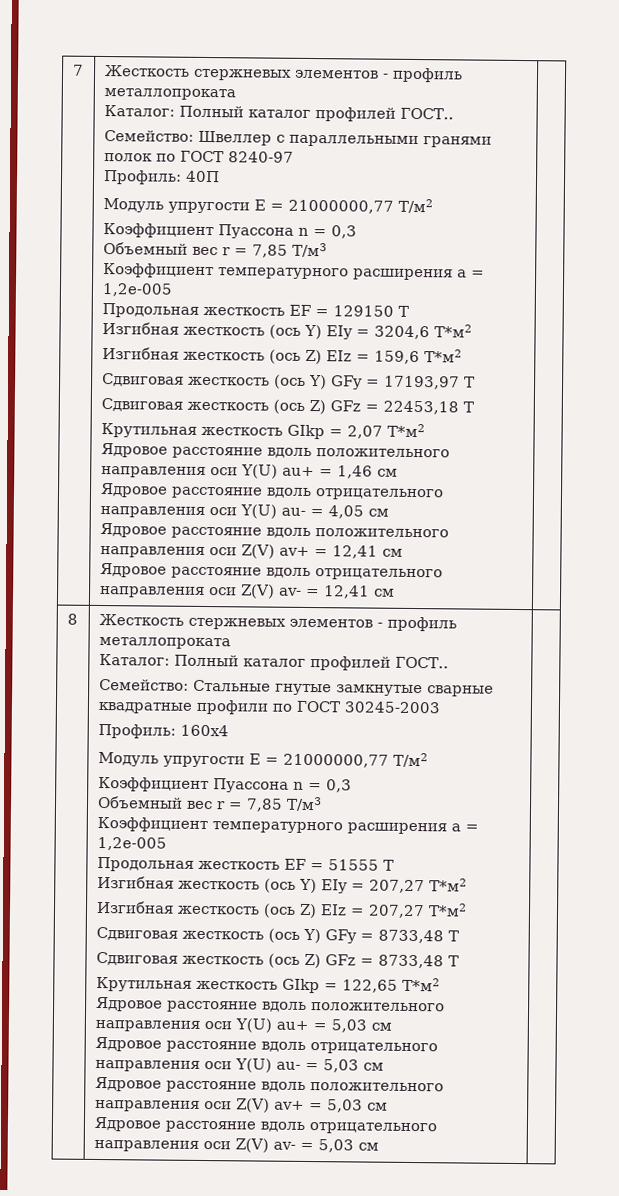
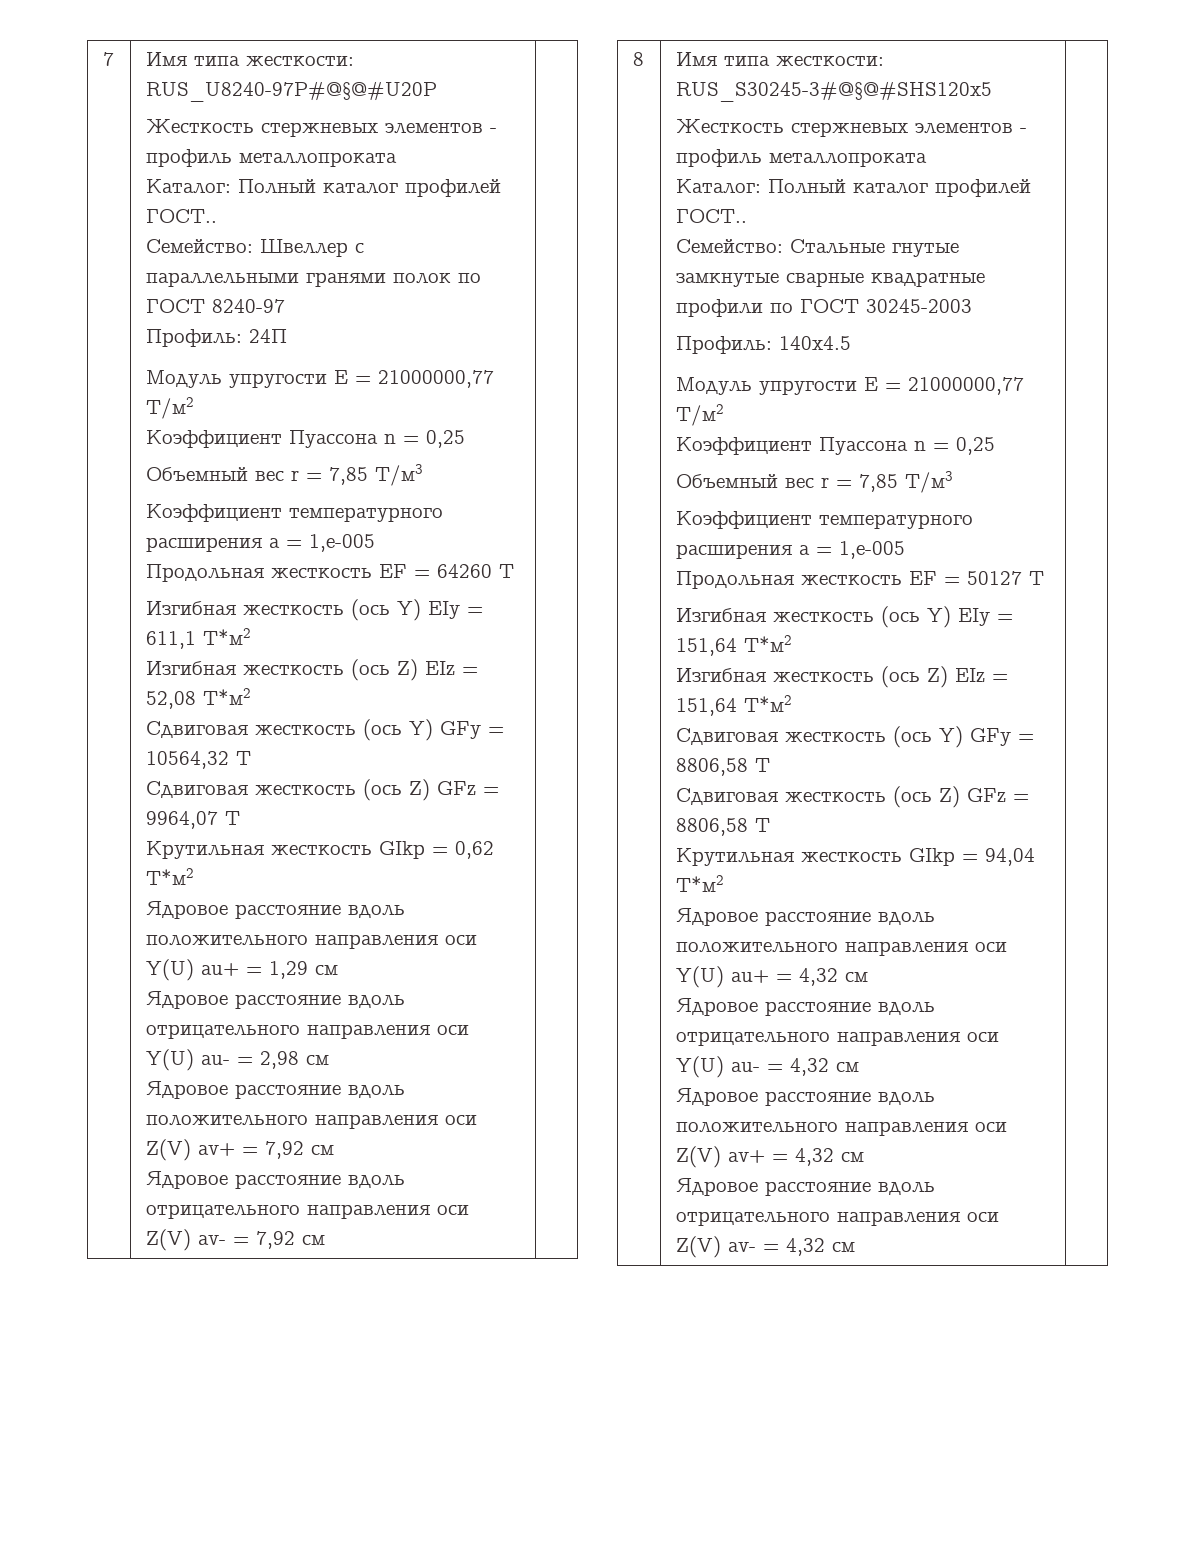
+ Имя типа жесткости: RUS_U8240-97P#@§@#U20P
- Профиль: 40П
+ Профиль: 24П
  Модуль упругости E = 21000000,77 Т/м2
- Коэффициент Пуассона n = 0,3
+ Коэффициент Пуассона n = 0,25
  Объемный вес r = 7,85 Т/м3
- Коэффициент температурного расширения a = 1,2e-005
- Продольная жесткость EF = 129150 Т
- Изгибная жесткость (ось Y) EIy = 3204,6 Т*м2
- Изгибная жесткость (ось Z) EIz = 159,6 Т*м2
- Сдвиговая жесткость (ось Y) GFy = 17193,97 Т
- Сдвиговая жесткость (ось Z) GFz = 22453,18 Т
- Крутильная жесткость GIkp = 2,07 Т*м2
+ Коэффициент температурного расширения a = 1,e-005
+ Продольная жесткость EF = 64260 Т
+ Изгибная жесткость (ось Y) EIy = 611,1 Т*м2
+ Изгибная жесткость (ось Z) EIz = 52,08 Т*м2
+ Сдвиговая жесткость (ось Y) GFy = 10564,32 Т
+ Сдвиговая жесткость (ось Z) GFz = 9964,07 Т
+ Крутильная жесткость GIkp = 0,62 Т*м2
- Ядровое расстояние вдоль положительного направления оси Y(U) au+ = 1,46 см
+ Ядровое расстояние вдоль положительного направления оси Y(U) au+ = 1,29 см
- Ядровое расстояние вдоль отрицательного направления оси Y(U) au- = 4,05 см
+ Ядровое расстояние вдоль отрицательного направления оси Y(U) au- = 2,98 см
- Ядровое расстояние вдоль положительного направления оси Z(V) av+ = 12,41 см
+ Ядровое расстояние вдоль положительного направления оси Z(V) av+ = 7,92 см
- Ядровое расстояние вдоль отрицательного направления оси Z(V) av- = 12,41 см
+ Ядровое расстояние вдоль отрицательного направления оси Z(V) av- = 7,92 см
+ Имя типа жесткости: RUS_S30245-3#@§@#SHS120x5
- Профиль: 160x4
+ Профиль: 140x4.5
  Модуль упругости E = 21000000,77 Т/м2
- Коэффициент Пуассона n = 0,3
+ Коэффициент Пуассона n = 0,25
  Объемный вес r = 7,85 Т/м3
- Коэффициент температурного расширения a = 1,2e-005
- Продольная жесткость EF = 51555 Т
- Изгибная жесткость (ось Y) EIy = 207,27 Т*м2
- Изгибная жесткость (ось Z) EIz = 207,27 Т*м2
- Сдвиговая жесткость (ось Y) GFy = 8733,48 Т
- Сдвиговая жесткость (ось Z) GFz = 8733,48 Т
- Крутильная жесткость GIkp = 122,65 Т*м2
+ Коэффициент температурного расширения a = 1,e-005
+ Продольная жесткость EF = 50127 Т
+ Изгибная жесткость (ось Y) EIy = 151,64 Т*м2
+ Изгибная жесткость (ось Z) EIz = 151,64 Т*м2
+ Сдвиговая жесткость (ось Y) GFy = 8806,58 Т
+ Сдвиговая жесткость (ось Z) GFz = 8806,58 Т
+ Крутильная жесткость GIkp = 94,04 Т*м2
- Ядровое расстояние вдоль положительного направления оси Y(U) au+ = 5,03 см
+ Ядровое расстояние вдоль положительного направления оси Y(U) au+ = 4,32 см
- Ядровое расстояние вдоль отрицательного направления оси Y(U) au- = 5,03 см
+ Ядровое расстояние вдоль отрицательного направления оси Y(U) au- = 4,32 см
- Ядровое расстояние вдоль положительного направления оси Z(V) av+ = 5,03 см
+ Ядровое расстояние вдоль положительного направления оси Z(V) av+ = 4,32 см
- Ядровое расстояние вдоль отрицательного направления оси Z(V) av- = 5,03 см
+ Ядровое расстояние вдоль отрицательного направления оси Z(V) av- = 4,32 см

